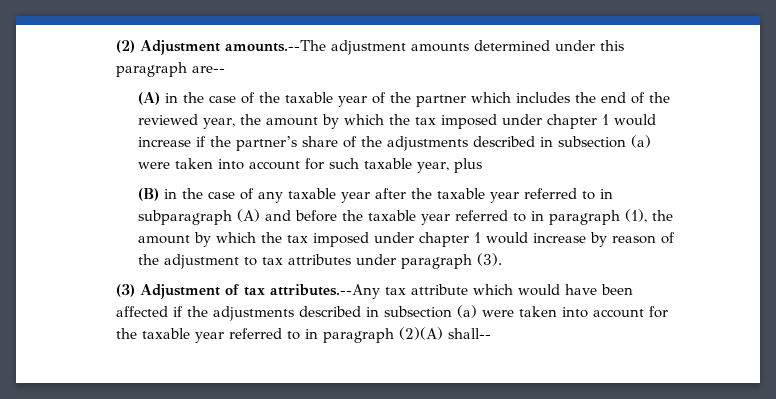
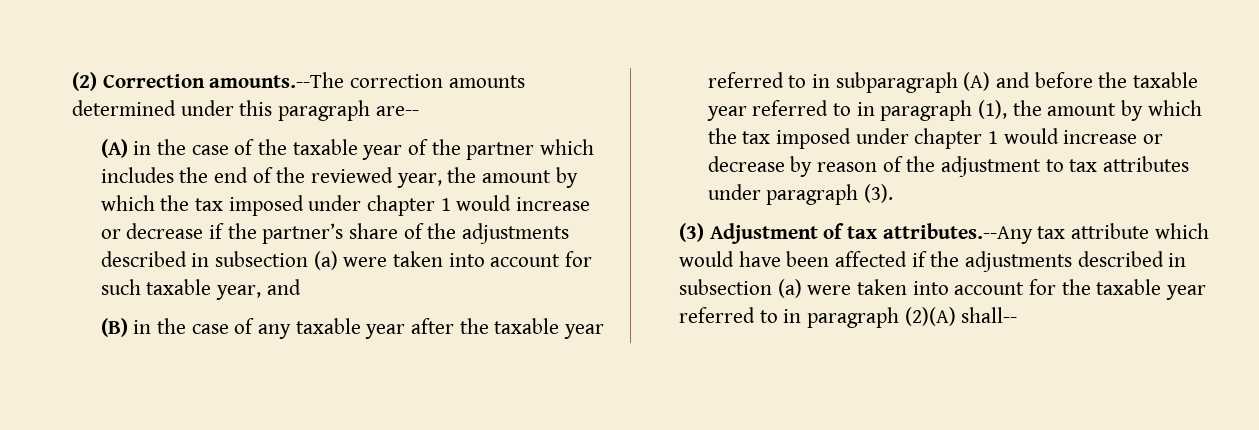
- (2) Adjustment amounts.--The adjustment amounts determined under this paragraph are--
+ (2) Correction amounts.--The correction amounts determined under this paragraph are--
- (A) in the case of the taxable year of the partner which includes the end of the reviewed year, the amount by which the tax imposed under chapter 1 would increase if the partner’s share of the adjustments described in subsection (a) were taken into account for such taxable year, plus
+ (A) in the case of the taxable year of the partner which includes the end of the reviewed year, the amount by which the tax imposed under chapter 1 would increase or decrease if the partner’s share of the adjustments described in subsection (a) were taken into account for such taxable year, and
- (B) in the case of any taxable year after the taxable year referred to in subparagraph (A) and before the taxable year referred to in paragraph (1), the amount by which the tax imposed under chapter 1 would increase by reason of the adjustment to tax attributes under paragraph (3).
+ (B) in the case of any taxable year after the taxable year referred to in subparagraph (A) and before the taxable year referred to in paragraph (1), the amount by which the tax imposed under chapter 1 would increase or decrease by reason of the adjustment to tax attributes under paragraph (3).

